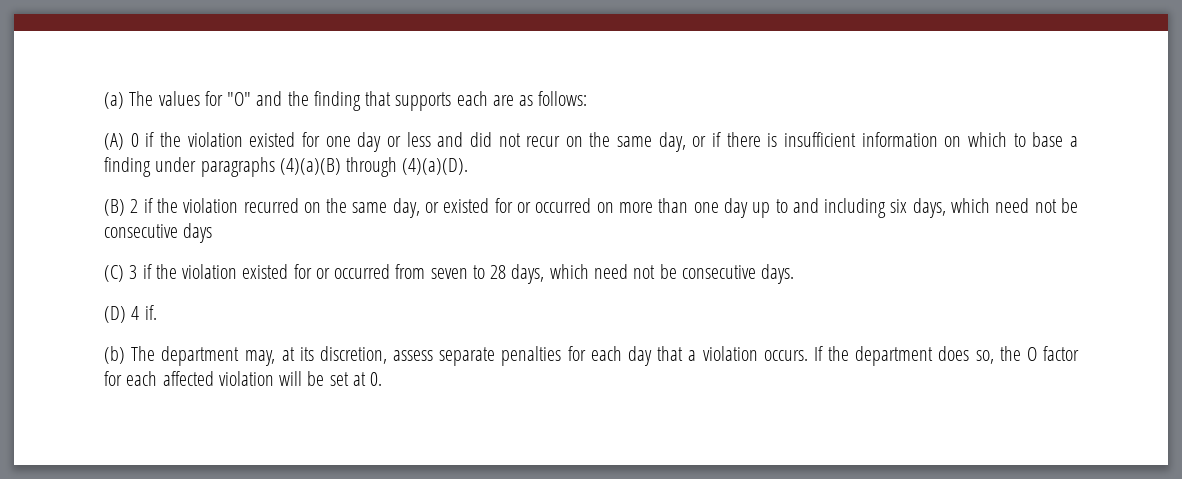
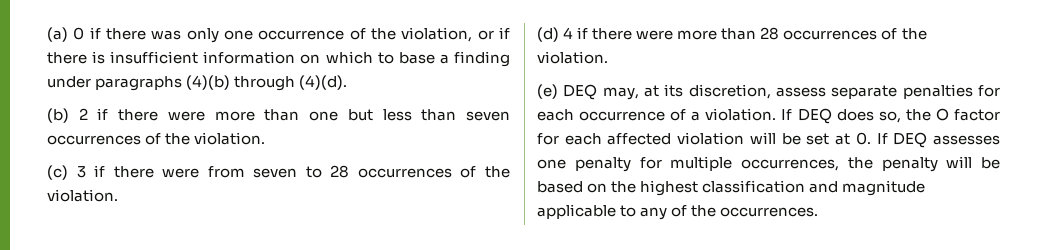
- (a) The values for "O" and the finding that supports each are as follows:
- (A) 0 if the violation existed for one day or less and did not recur on the same day, or if there is insufficient information on which to base a finding under paragraphs (4)(a)(B) through (4)(a)(D).
- (B) 2 if the violation recurred on the same day, or existed for or occurred on more than one day up to and including six days, which need not be consecutive days
- (C) 3 if the violation existed for or occurred from seven to 28 days, which need not be consecutive days.
- (D) 4 if.
- (b) The department may, at its discretion, assess separate penalties for each day that a violation occurs. If the department does so, the O factor for each affected violation will be set at 0.
+ (a) 0 if there was only one occurrence of the violation, or if there is insufficient information on which to base a finding under paragraphs (4)(b) through (4)(d).
+ (b) 2 if there were more than one but less than seven occurrences of the violation.
+ (c) 3 if there were from seven to 28 occurrences of the violation.
+ (d) 4 if there were more than 28 occurrences of the violation.
+ (e) DEQ may, at its discretion, assess separate penalties for each occurrence of a violation. If DEQ does so, the O factor for each affected violation will be set at 0. If DEQ assesses one penalty for multiple occurrences, the penalty will be based on the highest classification and magnitude applicable to any of the occurrences.

